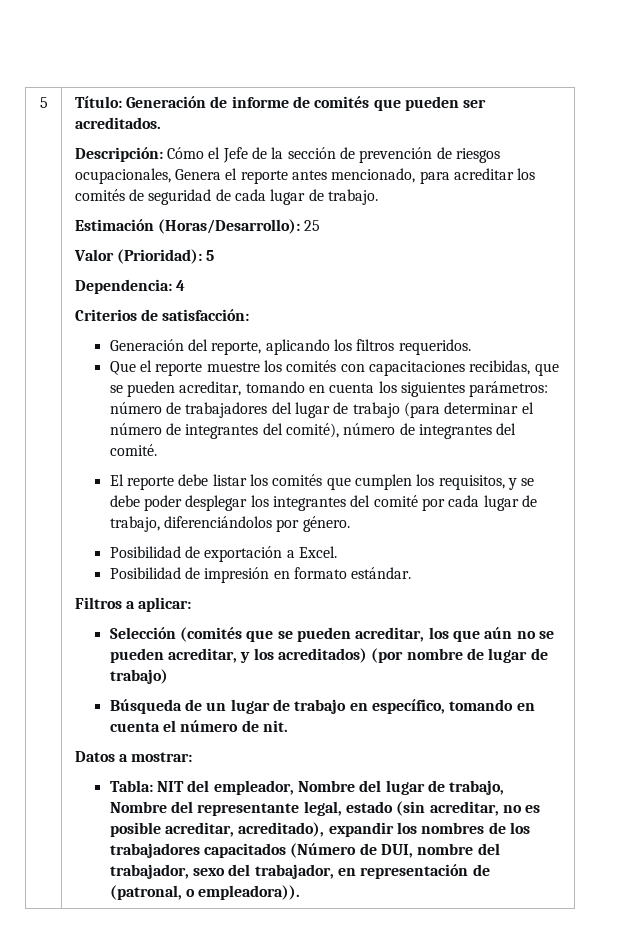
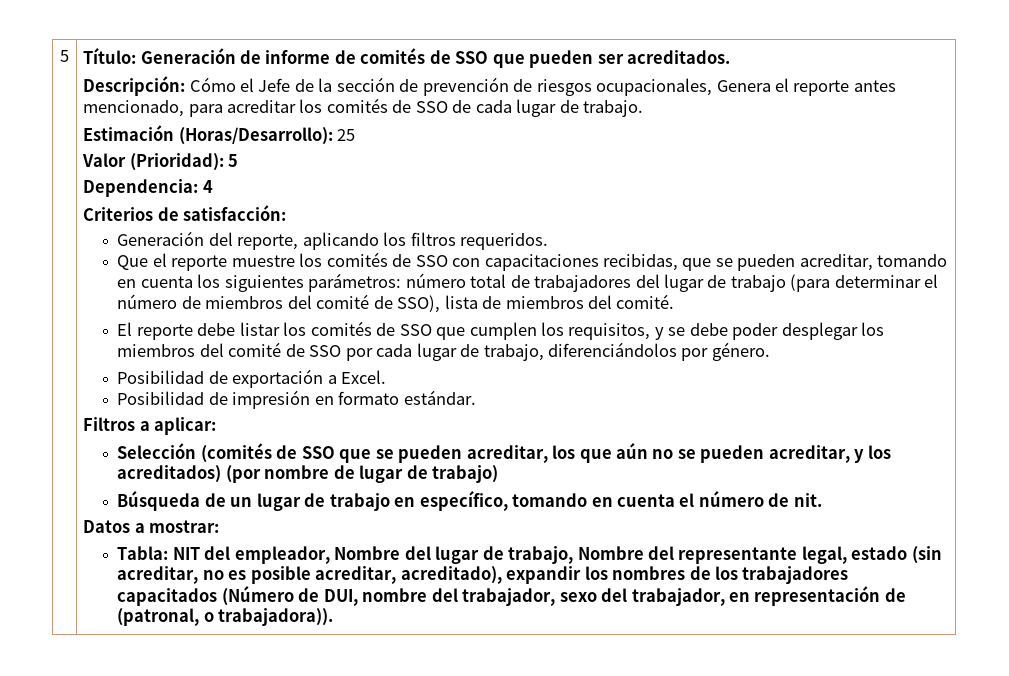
- Título: Generación de informe de comités que pueden ser acreditados.
+ Título: Generación de informe de comités de SSO que pueden ser acreditados.
- Descripción: Cómo el Jefe de la sección de prevención de riesgos ocupacionales, Genera el reporte antes mencionado, para acreditar los comités de seguridad de cada lugar de trabajo.
+ Descripción: Cómo el Jefe de la sección de prevención de riesgos ocupacionales, Genera el reporte antes mencionado, para acreditar los comités de SSO de cada lugar de trabajo.
- Que el reporte muestre los comités con capacitaciones recibidas, que se pueden acreditar, tomando en cuenta los siguientes parámetros: número de trabajadores del lugar de trabajo (para determinar el número de integrantes del comité), número de integrantes del comité.
+ Que el reporte muestre los comités de SSO con capacitaciones recibidas, que se pueden acreditar, tomando en cuenta los siguientes parámetros: número total de trabajadores del lugar de trabajo (para determinar el número de miembros del comité de SSO), lista de miembros del comité.
- El reporte debe listar los comités que cumplen los requisitos, y se debe poder desplegar los integrantes del comité por cada lugar de trabajo, diferenciándolos por género.
+ El reporte debe listar los comités de SSO que cumplen los requisitos, y se debe poder desplegar los miembros del comité de SSO por cada lugar de trabajo, diferenciándolos por género.
- Selección (comités que se pueden acreditar, los que aún no se pueden acreditar, y los acreditados) (por nombre de lugar de trabajo)
+ Selección (comités de SSO que se pueden acreditar, los que aún no se pueden acreditar, y los acreditados) (por nombre de lugar de trabajo)
- Tabla: NIT del empleador, Nombre del lugar de trabajo, Nombre del representante legal, estado (sin acreditar, no es posible acreditar, acreditado), expandir los nombres de los trabajadores capacitados (Número de DUI, nombre del trabajador, sexo del trabajador, en representación de (patronal, o empleadora)).
+ Tabla: NIT del empleador, Nombre del lugar de trabajo, Nombre del representante legal, estado (sin acreditar, no es posible acreditar, acreditado), expandir los nombres de los trabajadores capacitados (Número de DUI, nombre del trabajador, sexo del trabajador, en representación de (patronal, o trabajadora)).

